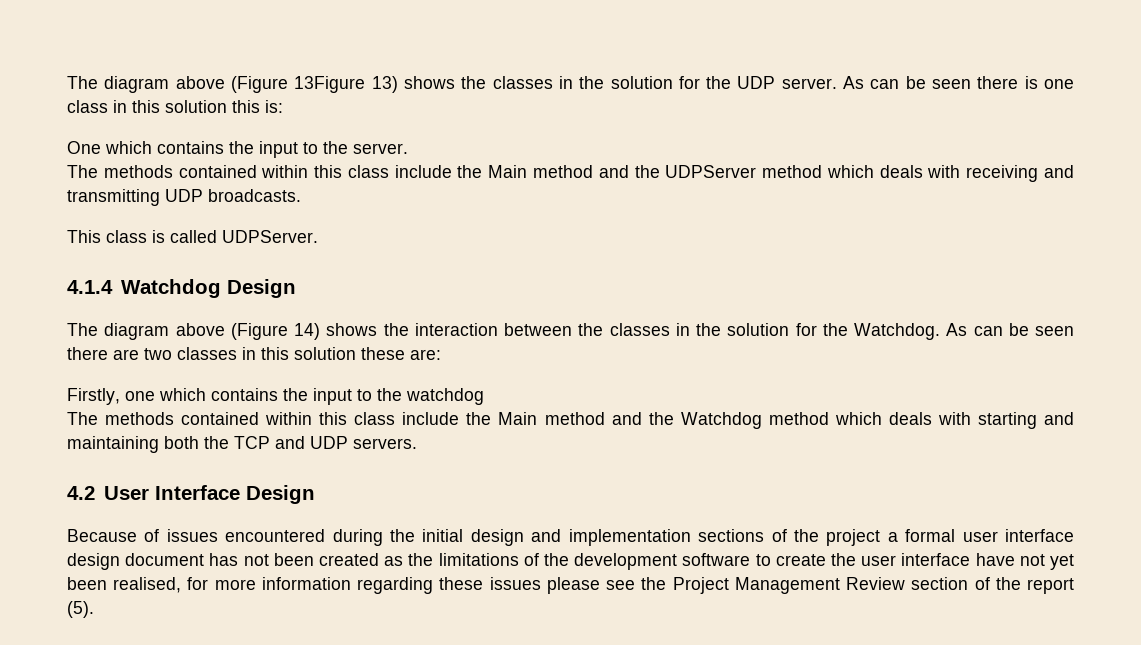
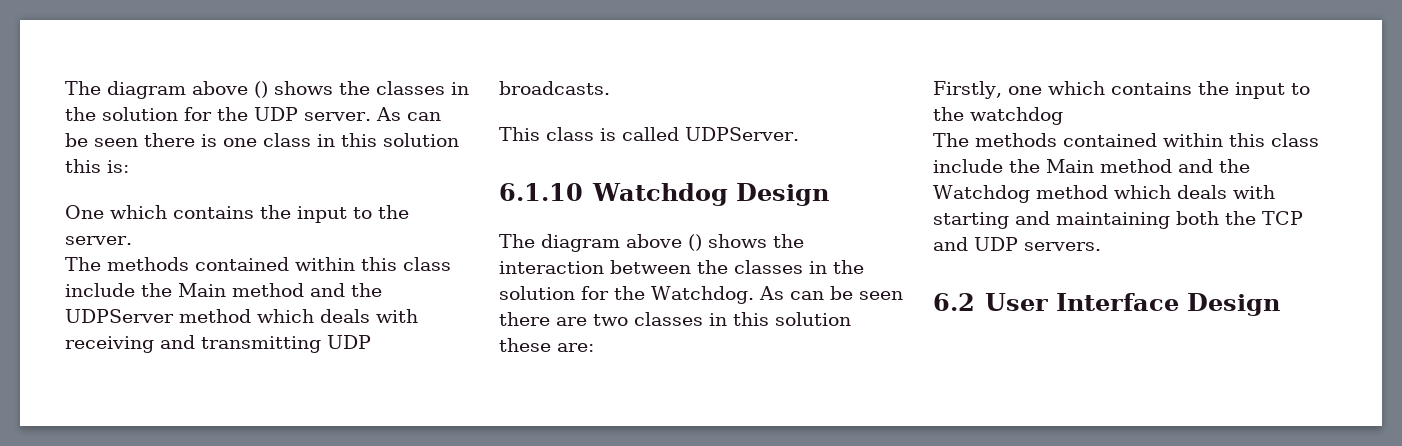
- The diagram above (Figure 13Figure 13) shows the classes in the solution for the UDP server.
+ The diagram above () shows the classes in the solution for the UDP server.
- 4.1.4 Watchdog Design
+ 6.1.10 Watchdog Design
- The diagram above (Figure 14) shows the interaction between the classes in the solution for the Watchdog.
+ The diagram above () shows the interaction between the classes in the solution for the Watchdog.
- 4.2 User Interface Design
+ 6.2 User Interface Design
- Because of issues encountered during the initial design and implementation sections of the project a formal user interface design document has not been created as the limitations of the development software to create the user interface have not yet been realised, for more information regarding these issues please see the Project Management Review section of the report (5).

